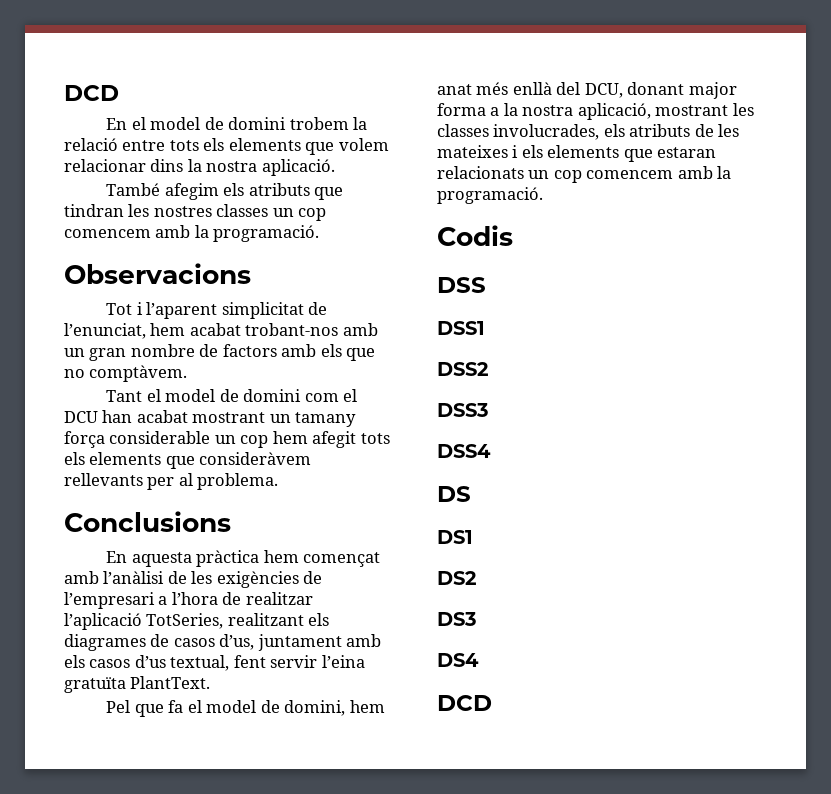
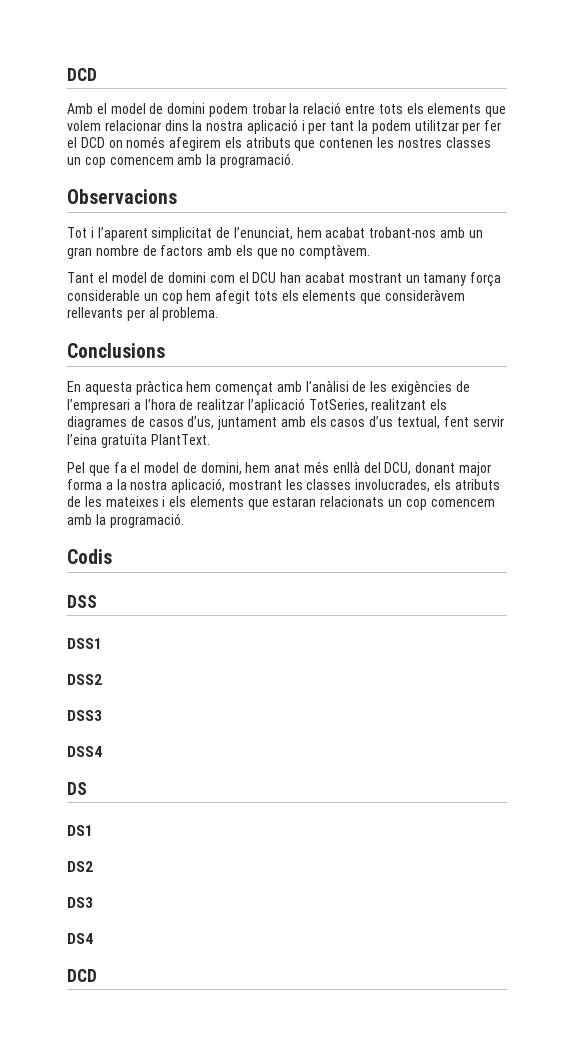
- En el model de domini trobem la relació entre tots els elements que volem relacionar dins la nostra aplicació.
- També afegim els atributs que tindran les nostres classes un cop comencem amb la programació.
+ Amb el model de domini podem trobar la relació entre tots els elements que volem relacionar dins la nostra aplicació i per tant la podem utilitzar per fer el DCD on només afegirem els atributs que contenen les nostres classes un cop comencem amb la programació.

